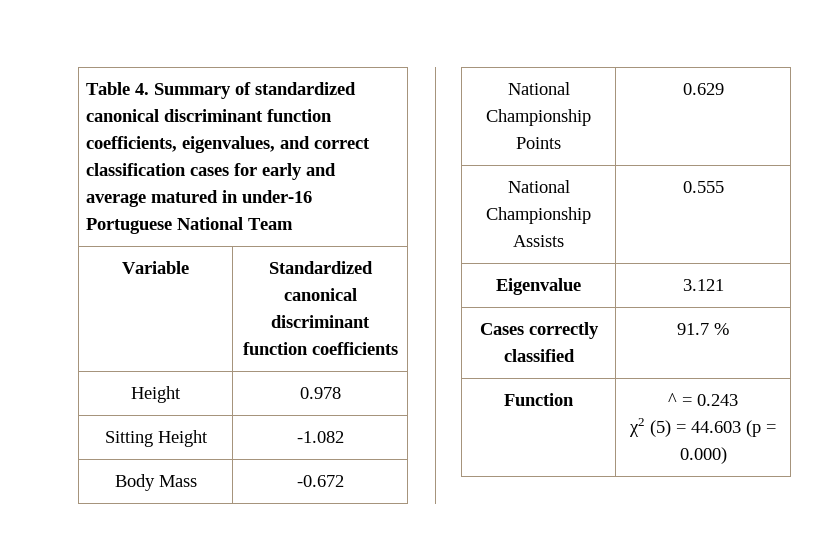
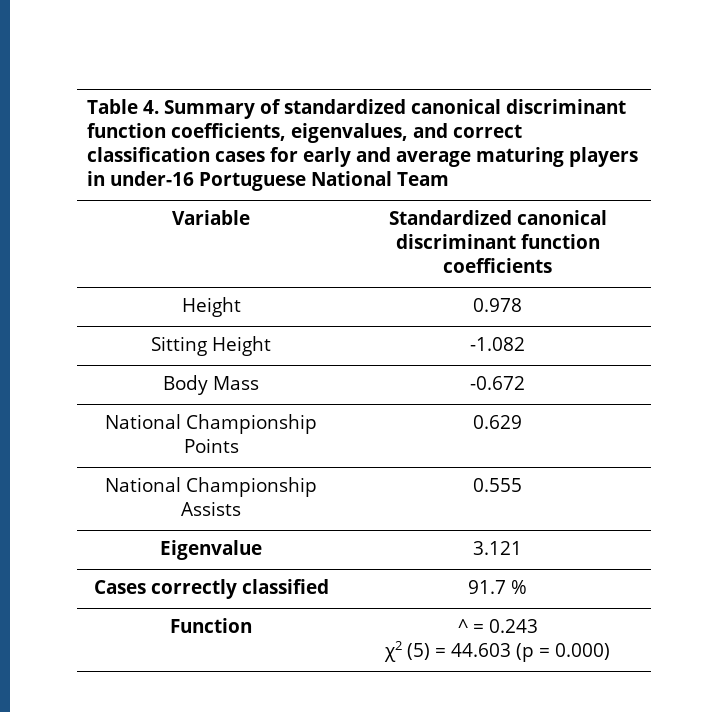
- Table 4. Summary of standardized canonical discriminant function coefficients, eigenvalues, and correct classification cases for early and average matured in under-16 Portuguese National Team
+ Table 4. Summary of standardized canonical discriminant function coefficients, eigenvalues, and correct classification cases for early and average maturing players in under-16 Portuguese National Team

